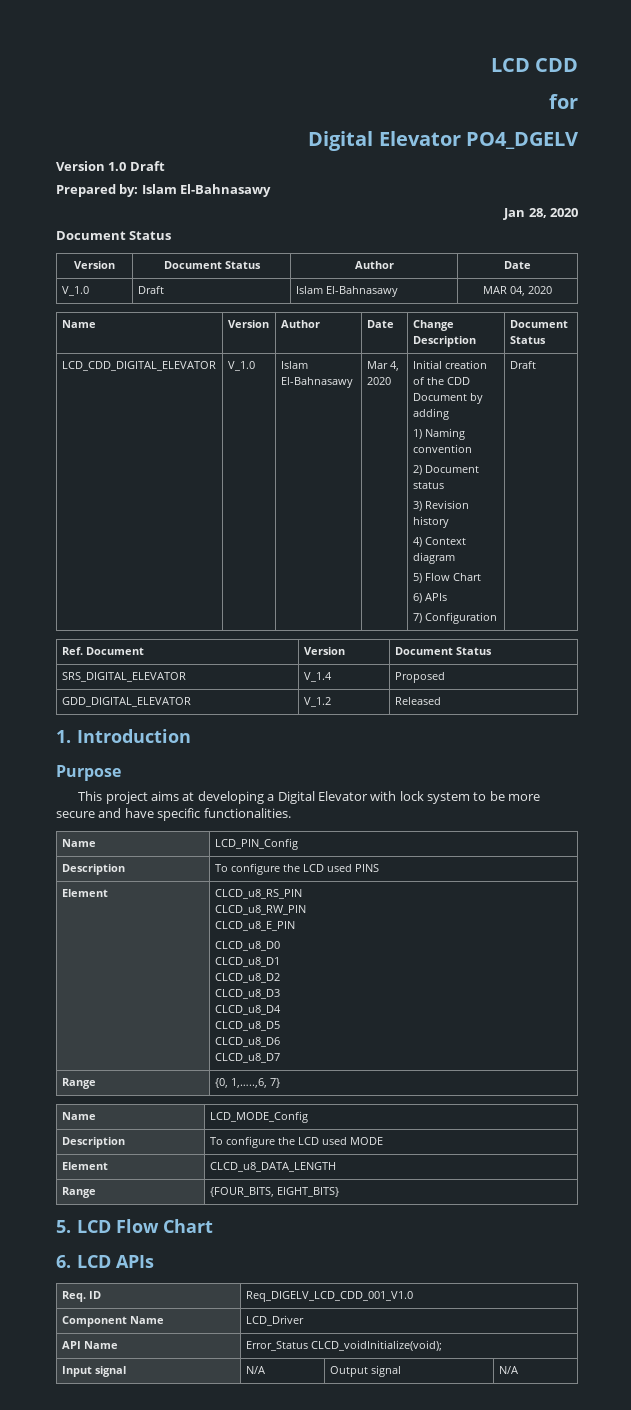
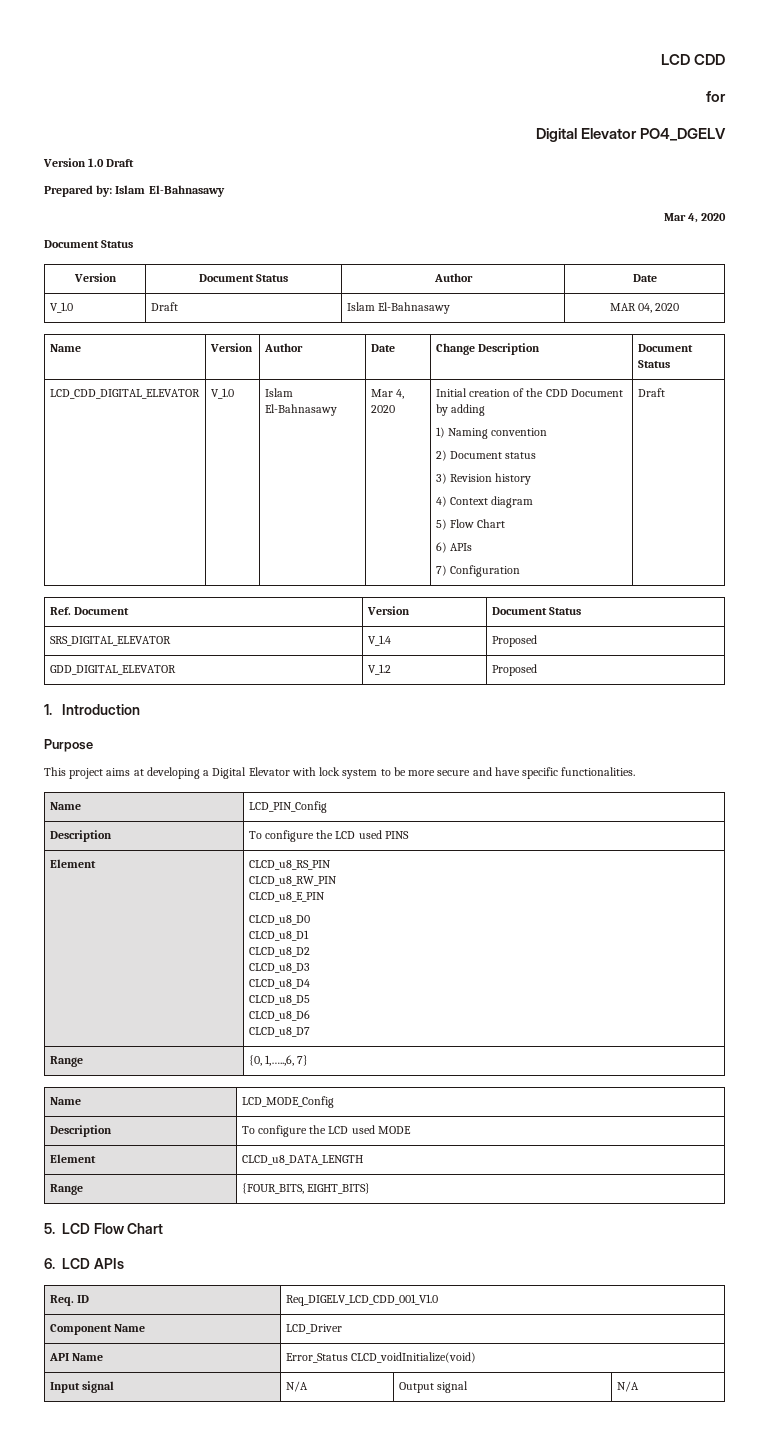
  Prepared by: Islam El-Bahnasawy
- Jan 28, 2020
+ Mar 4, 2020
- GDD_DIGITAL_ELEVATOR | V_1.2 | Released
+ GDD_DIGITAL_ELEVATOR | V_1.2 | Proposed
- API Name | Error_Status CLCD_voidInitialize(void);
+ API Name | Error_Status CLCD_voidInitialize(void)

